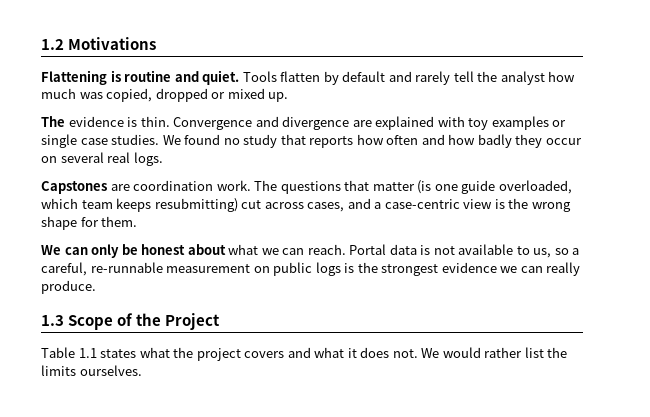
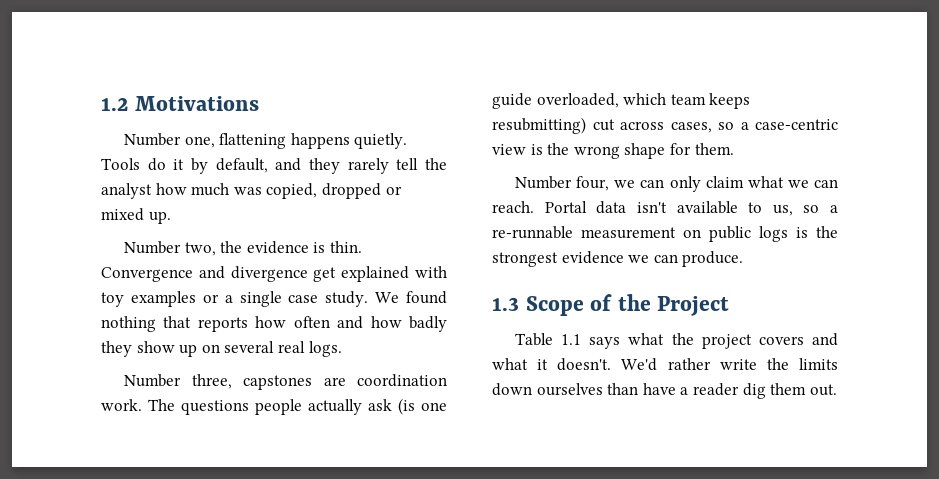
- Flattening is routine and quiet. Tools flatten by default and rarely tell the analyst how much was copied, dropped or mixed up.
+ Number one, flattening happens quietly. Tools do it by default, and they rarely tell the analyst how much was copied, dropped or mixed up.
- The evidence is thin.
+ Number two, the evidence is thin.
- Convergence and divergence are explained with toy examples or single case studies.
+ Convergence and divergence get explained with toy examples or a single case study.
- We found no study that reports how often and how badly they occur on several real logs.
+ We found nothing that reports how often and how badly they show up on several real logs.
- Capstones are coordination work.
+ Number three, capstones are coordination work.
- The questions that matter (is one guide overloaded, which team keeps resubmitting) cut across cases, and a case-centric view is the wrong shape for them.
+ The questions people actually ask (is one guide overloaded, which team keeps resubmitting) cut across cases, so a case-centric view is the wrong shape for them.
- We can only be honest about what we can reach.
+ Number four, we can only claim what we can reach.
- Portal data is not available to us, so a careful, re-runnable measurement on public logs is the strongest evidence we can really produce.
+ Portal data isn't available to us, so a re-runnable measurement on public logs is the strongest evidence we can produce.
- Table 1.1 states what the project covers and what it does not. We would rather list the limits ourselves.
+ Table 1.1 says what the project covers and what it doesn't. We'd rather write the limits down ourselves than have a reader dig them out.

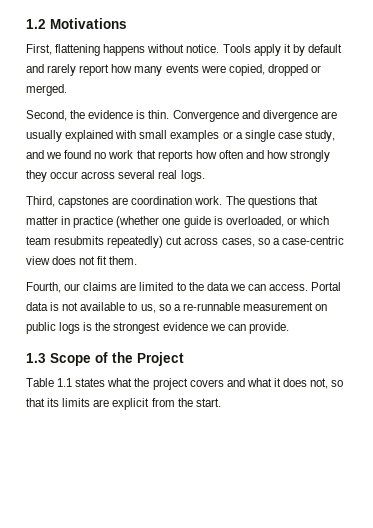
- Number one, flattening happens quietly. Tools do it by default, and they rarely tell the analyst how much was copied, dropped or mixed up.
- Number two, the evidence is thin.
+ First, flattening happens without notice. Tools apply it by default and rarely report how many events were copied, dropped or merged.
+ Second, the evidence is thin.
- Convergence and divergence get explained with toy examples or a single case study. We found nothing that reports how often and how badly they show up on several real logs.
+ Convergence and divergence are usually explained with small examples or a single case study, and we found no work that reports how often and how strongly they occur across several real logs.
- Number three, capstones are coordination work.
+ Third, capstones are coordination work.
- The questions people actually ask (is one guide overloaded, which team keeps resubmitting) cut across cases, so a case-centric view is the wrong shape for them.
- Number four, we can only claim what we can reach. Portal data isn't available to us, so a re-runnable measurement on public logs is the strongest evidence we can produce.
+ The questions that matter in practice (whether one guide is overloaded, or which team resubmits repeatedly) cut across cases, so a case-centric view does not fit them.
+ Fourth, our claims are limited to the data we can access. Portal data is not available to us, so a re-runnable measurement on public logs is the strongest evidence we can provide.
- Table 1.1 says what the project covers and what it doesn't. We'd rather write the limits down ourselves than have a reader dig them out.
+ Table 1.1 states what the project covers and what it does not, so that its limits are explicit from the start.

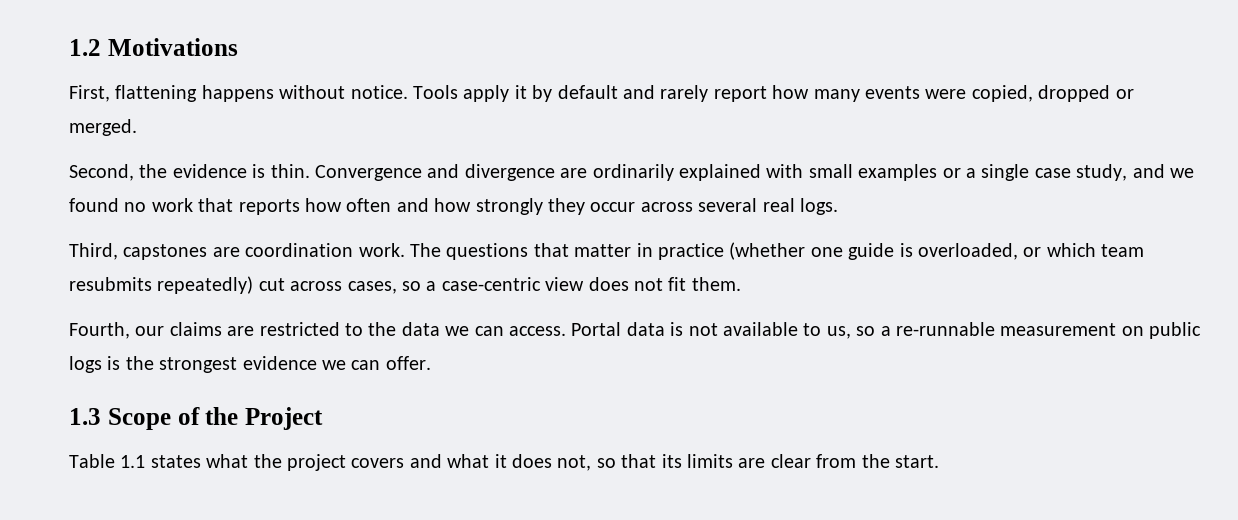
- Convergence and divergence are usually explained with small examples or a single case study, and we found no work that reports how often and how strongly they occur across several real logs.
+ Convergence and divergence are ordinarily explained with small examples or a single case study, and we found no work that reports how often and how strongly they occur across several real logs.
- Fourth, our claims are limited to the data we can access.
+ Fourth, our claims are restricted to the data we can access.
- Portal data is not available to us, so a re-runnable measurement on public logs is the strongest evidence we can provide.
+ Portal data is not available to us, so a re-runnable measurement on public logs is the strongest evidence we can offer.
- Table 1.1 states what the project covers and what it does not, so that its limits are explicit from the start.
+ Table 1.1 states what the project covers and what it does not, so that its limits are clear from the start.

